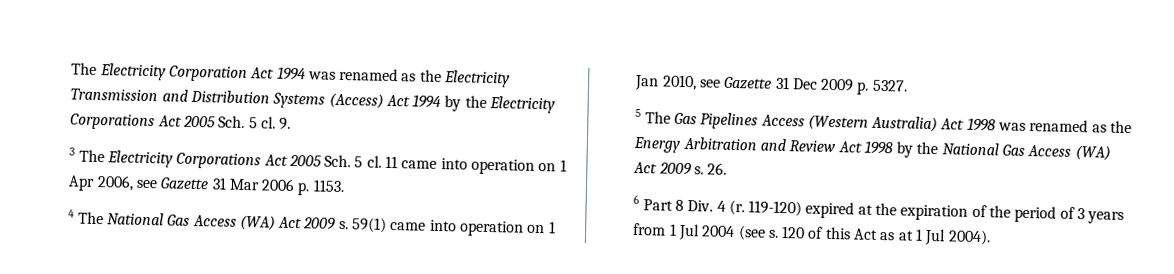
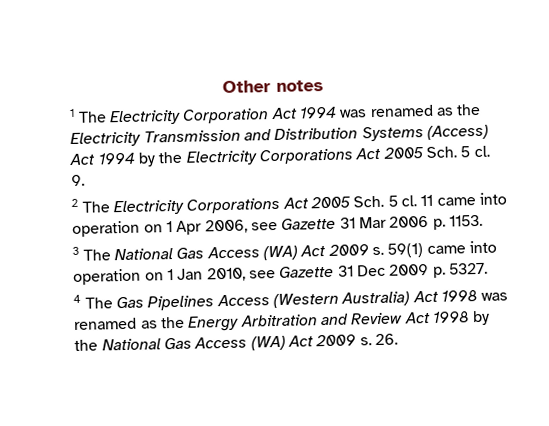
- The Electricity Corporation Act 1994 was renamed as the Electricity Transmission and Distribution Systems (Access) Act 1994 by the Electricity Corporations Act 2005 Sch. 5 cl.
+ Other notes
+ 1 The Electricity Corporation Act 1994 was renamed as the Electricity Transmission and Distribution Systems (Access) Act 1994 by the Electricity Corporations Act 2005 Sch. 5 cl.
- 3 The Electricity Corporations Act 2005 Sch. 5 cl.
+ 2 The Electricity Corporations Act 2005 Sch. 5 cl.
- 4 The National Gas Access (WA) Act 2009 s.
+ 3 The National Gas Access (WA) Act 2009 s.
- 5 The Gas Pipelines Access (Western Australia) Act 1998 was renamed as the Energy Arbitration and Review Act 1998 by the National Gas Access (WA) Act 2009 s.
+ 4 The Gas Pipelines Access (Western Australia) Act 1998 was renamed as the Energy Arbitration and Review Act 1998 by the National Gas Access (WA) Act 2009 s.
- 6 Part 8 Div. 4 (r. 119-120) expired at the expiration of the period of 3 years from 1 Jul 2004 (see s. 120 of this Act as at 1 Jul 2004).

